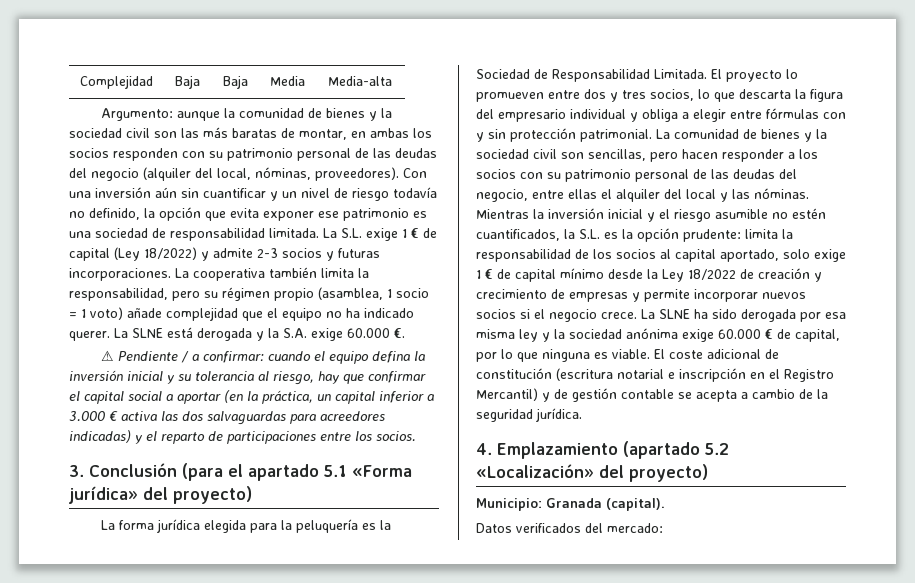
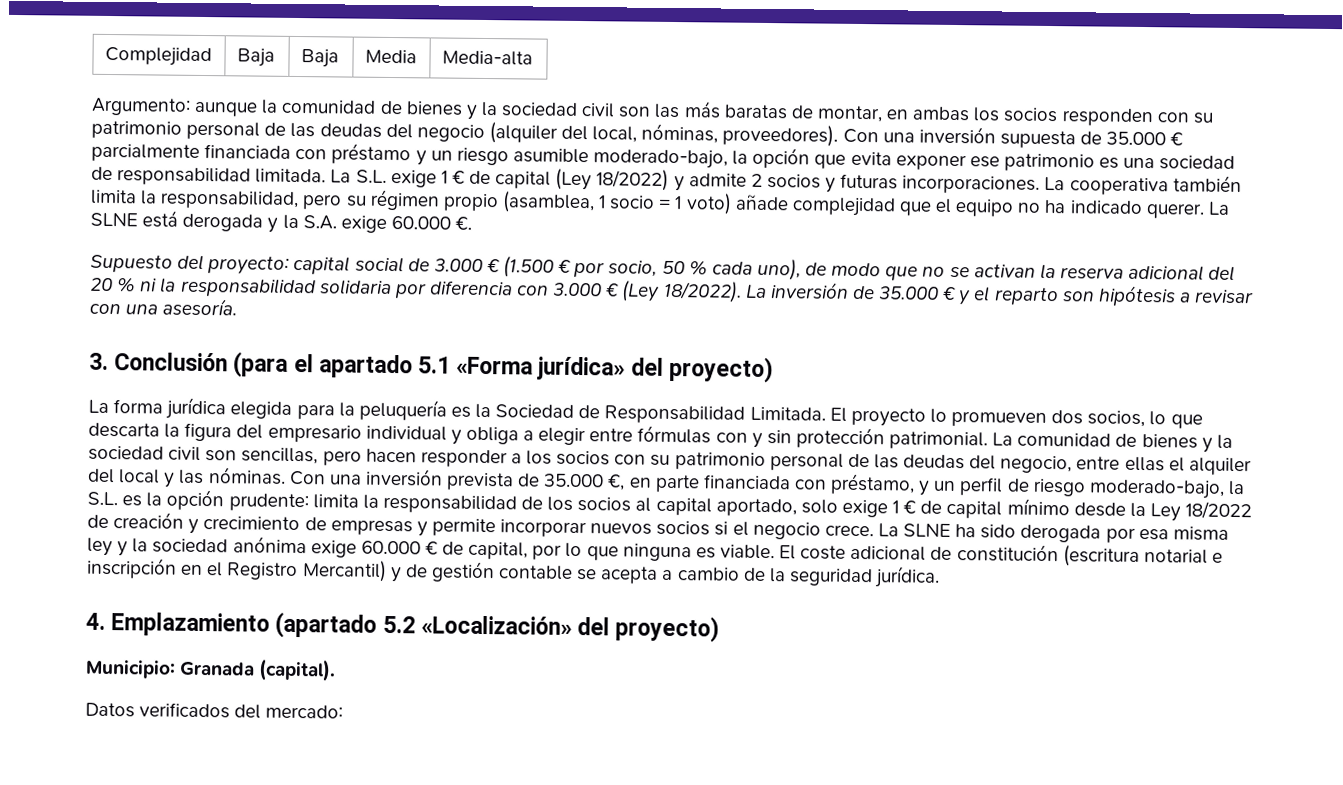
- Con una inversión aún sin cuantificar y un nivel de riesgo todavía no definido, la opción que evita exponer ese patrimonio es una sociedad de responsabilidad limitada.
+ Con una inversión supuesta de 35.000 € parcialmente financiada con préstamo y un riesgo asumible moderado-bajo, la opción que evita exponer ese patrimonio es una sociedad de responsabilidad limitada.
- La S.L. exige 1 € de capital (Ley 18/2022) y admite 2-3 socios y futuras incorporaciones.
+ La S.L. exige 1 € de capital (Ley 18/2022) y admite 2 socios y futuras incorporaciones.
- ⚠ Pendiente / a confirmar: cuando el equipo defina la inversión inicial y su tolerancia al riesgo, hay que confirmar el capital social a aportar (en la práctica, un capital inferior a 3.000 € activa las dos salvaguardas para acreedores indicadas) y el reparto de participaciones entre los socios.
+ Supuesto del proyecto: capital social de 3.000 € (1.500 € por socio, 50 % cada uno), de modo que no se activan la reserva adicional del 20 % ni la responsabilidad solidaria por diferencia con 3.000 € (Ley 18/2022). La inversión de 35.000 € y el reparto son hipótesis a revisar con una asesoría.
- El proyecto lo promueven entre dos y tres socios, lo que descarta la figura del empresario individual y obliga a elegir entre fórmulas con y sin protección patrimonial.
+ El proyecto lo promueven dos socios, lo que descarta la figura del empresario individual y obliga a elegir entre fórmulas con y sin protección patrimonial.
- Mientras la inversión inicial y el riesgo asumible no estén cuantificados, la S.L. es la opción prudente: limita la responsabilidad de los socios al capital aportado, solo exige 1 € de capital mínimo desde la Ley 18/2022 de creación y crecimiento de empresas y permite incorporar nuevos socios si el negocio crece.
+ Con una inversión prevista de 35.000 €, en parte financiada con préstamo, y un perfil de riesgo moderado-bajo, la S.L. es la opción prudente: limita la responsabilidad de los socios al capital aportado, solo exige 1 € de capital mínimo desde la Ley 18/2022 de creación y crecimiento de empresas y permite incorporar nuevos socios si el negocio crece.

